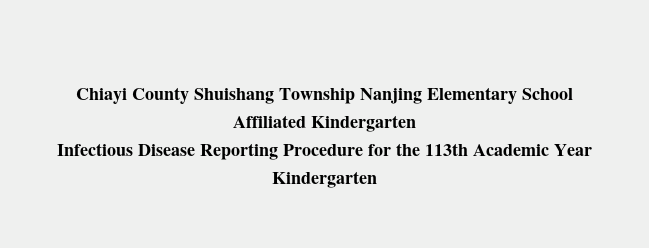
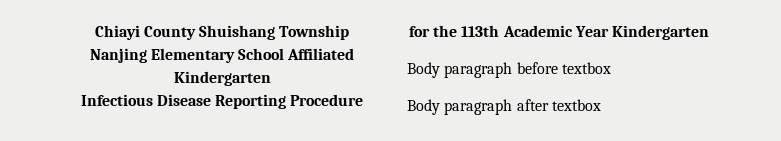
+ Body paragraph before textbox
+ Body paragraph after textbox

